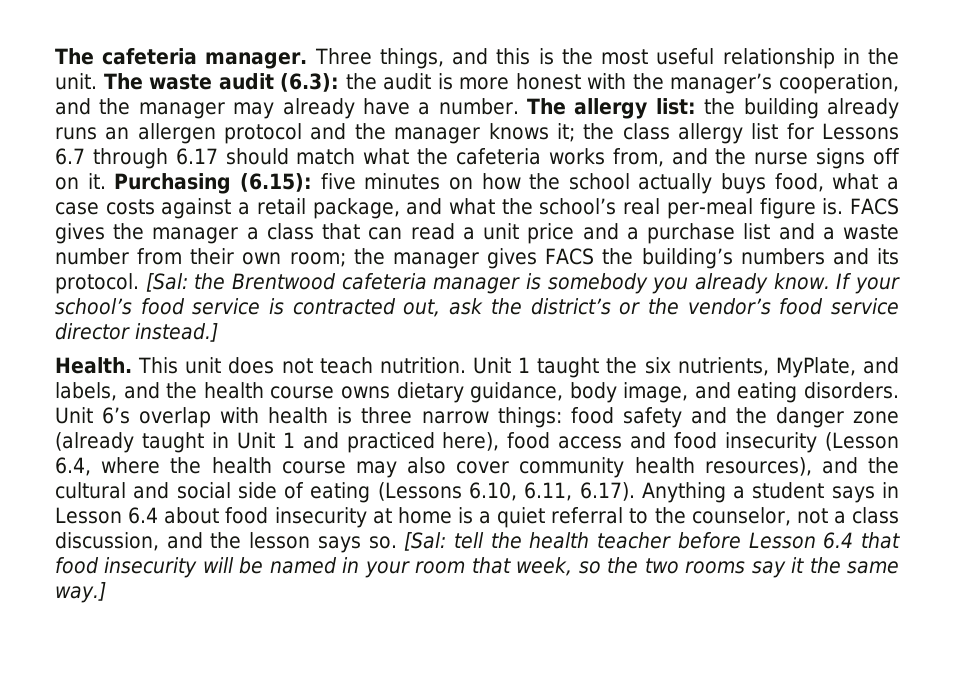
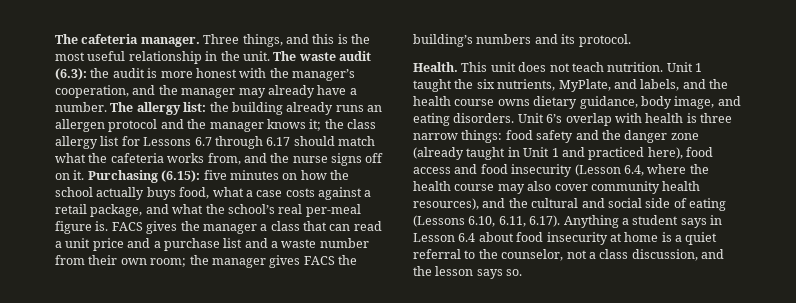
- [Sal: the Brentwood cafeteria manager is somebody you already know. If your school’s food service is contracted out, ask the district’s or the vendor’s food service director instead.]
- [Sal: tell the health teacher before Lesson 6.4 that food insecurity will be named in your room that week, so the two rooms say it the same way.]

